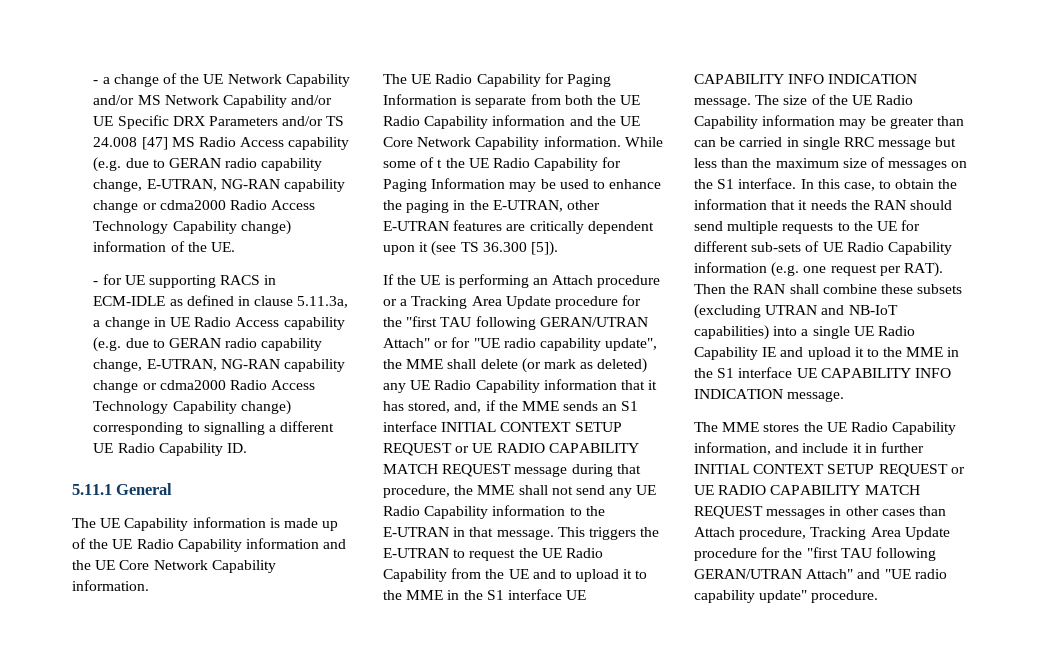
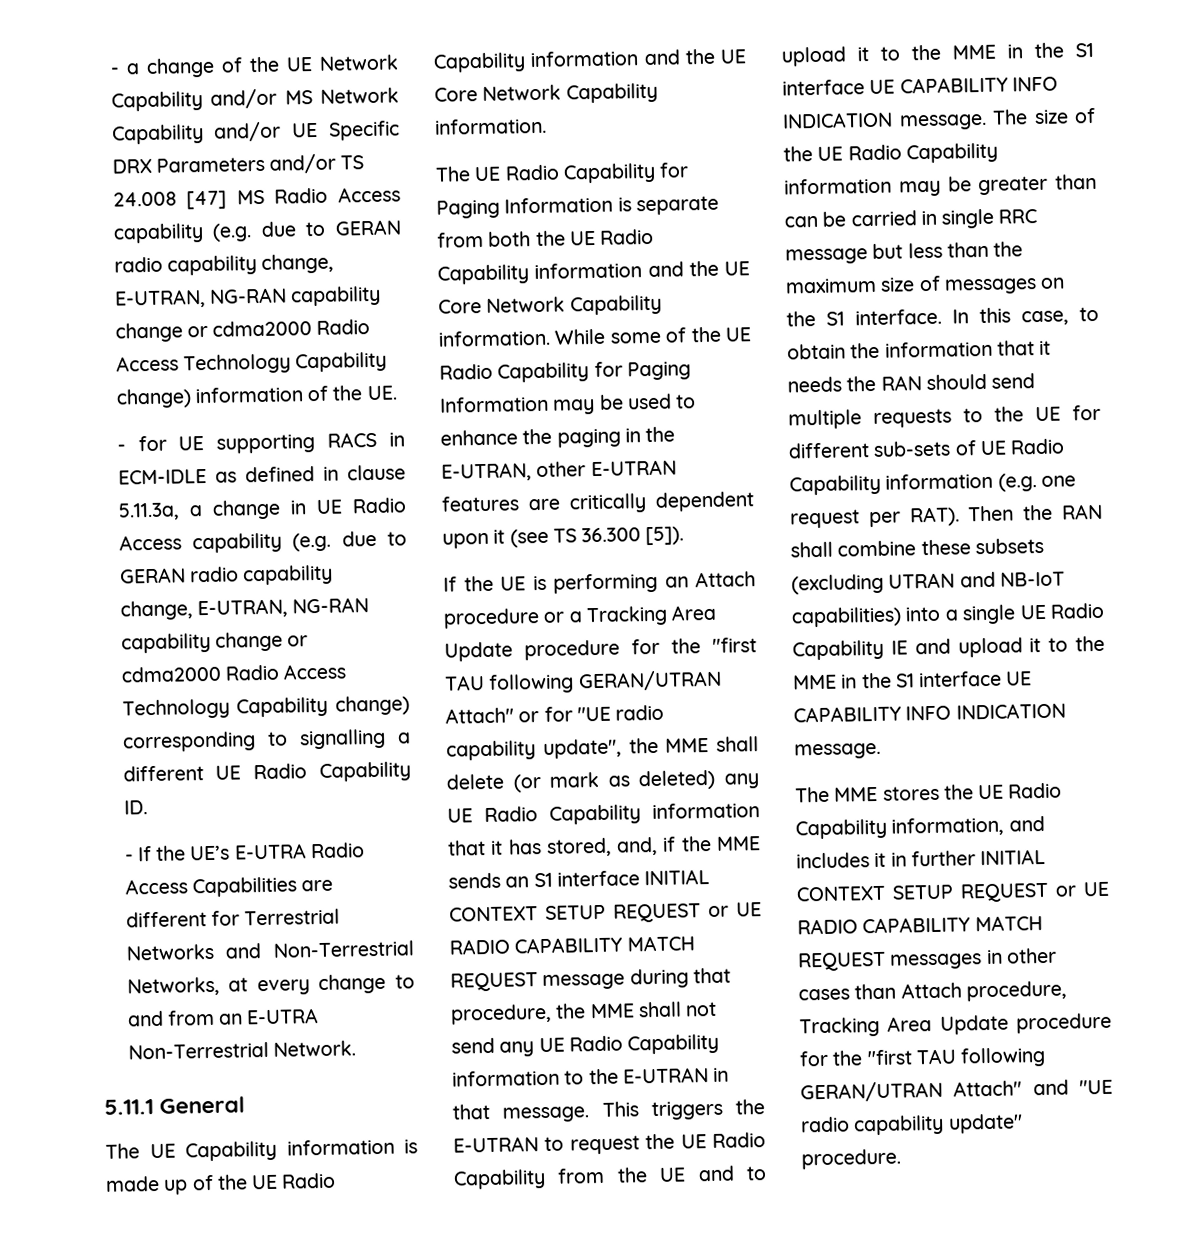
+ - If the UE’s E-UTRA Radio Access Capabilities are different for Terrestrial Networks and Non-Terrestrial Networks, at every change to and from an E-UTRA Non-Terrestrial Network.
- While some of t the UE Radio Capability for Paging Information may be used to enhance the paging in the E-UTRAN, other E-UTRAN features are critically dependent upon it (see TS 36.300 [5]).
+ While some of the UE Radio Capability for Paging Information may be used to enhance the paging in the E-UTRAN, other E-UTRAN features are critically dependent upon it (see TS 36.300 [5]).
- The MME stores the UE Radio Capability information, and include it in further INITIAL CONTEXT SETUP REQUEST or UE RADIO CAPABILITY MATCH REQUEST messages in other cases than Attach procedure, Tracking Area Update procedure for the "first TAU following GERAN/UTRAN Attach" and "UE radio capability update" procedure.
+ The MME stores the UE Radio Capability information, and includes it in further INITIAL CONTEXT SETUP REQUEST or UE RADIO CAPABILITY MATCH REQUEST messages in other cases than Attach procedure, Tracking Area Update procedure for the "first TAU following GERAN/UTRAN Attach" and "UE radio capability update" procedure.

